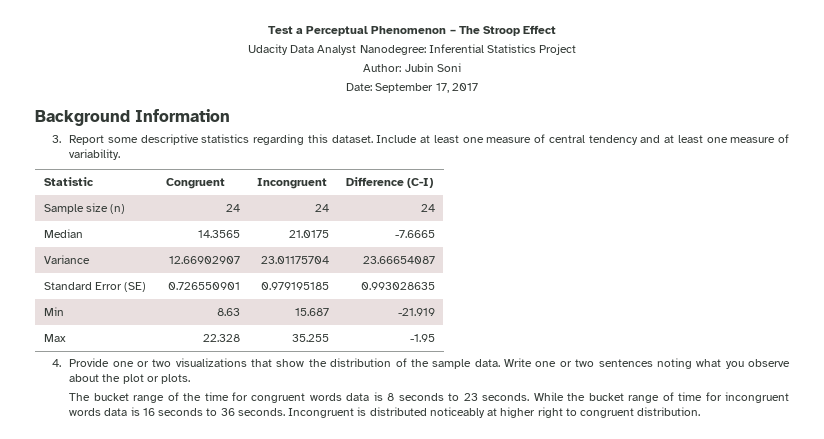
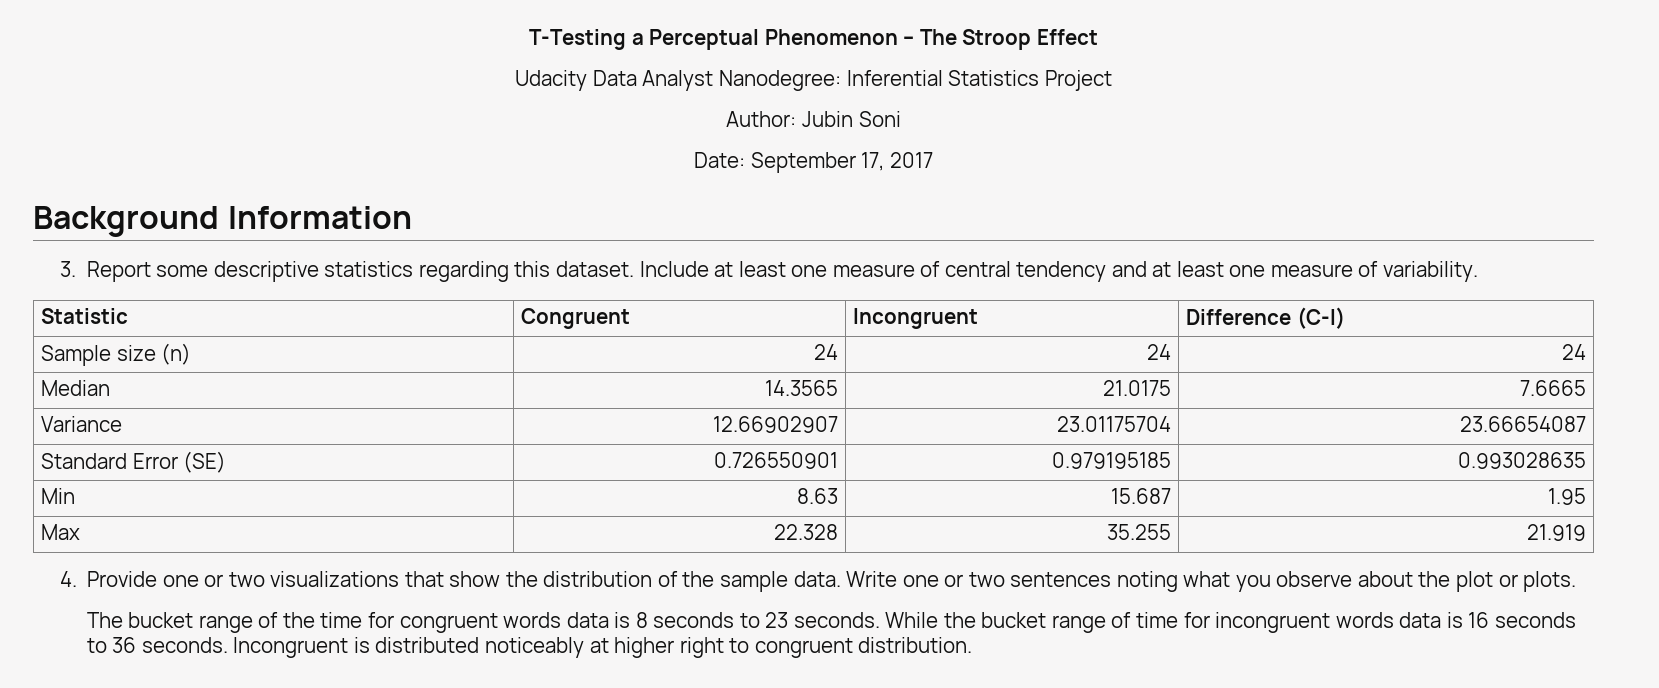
- Test a Perceptual Phenomenon – The Stroop Effect
+ T-Testing a Perceptual Phenomenon – The Stroop Effect
- Median | 14.3565 | 21.0175 | -7.6665
+ Median | 14.3565 | 21.0175 | 7.6665
- Min | 8.63 | 15.687 | -21.919
+ Min | 8.63 | 15.687 | 1.95
- Max | 22.328 | 35.255 | -1.95
+ Max | 22.328 | 35.255 | 21.919

